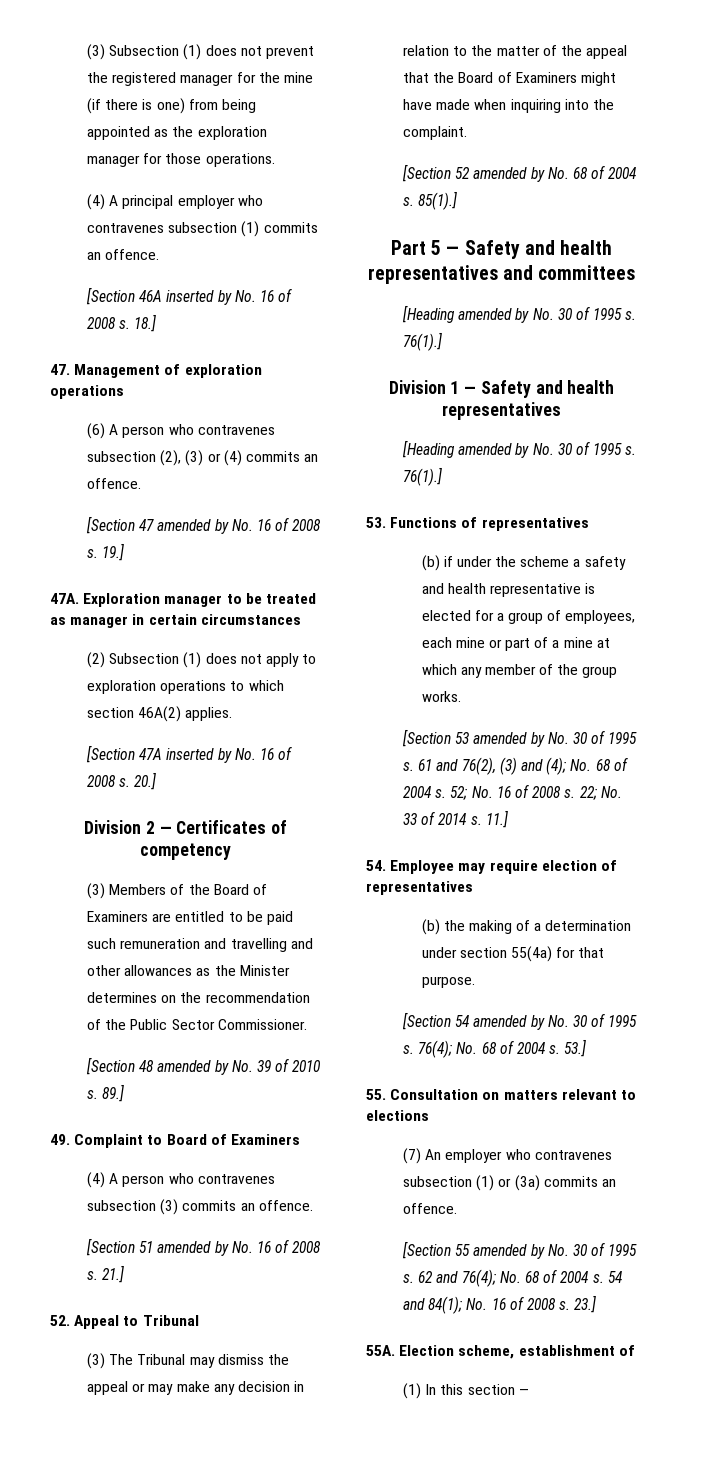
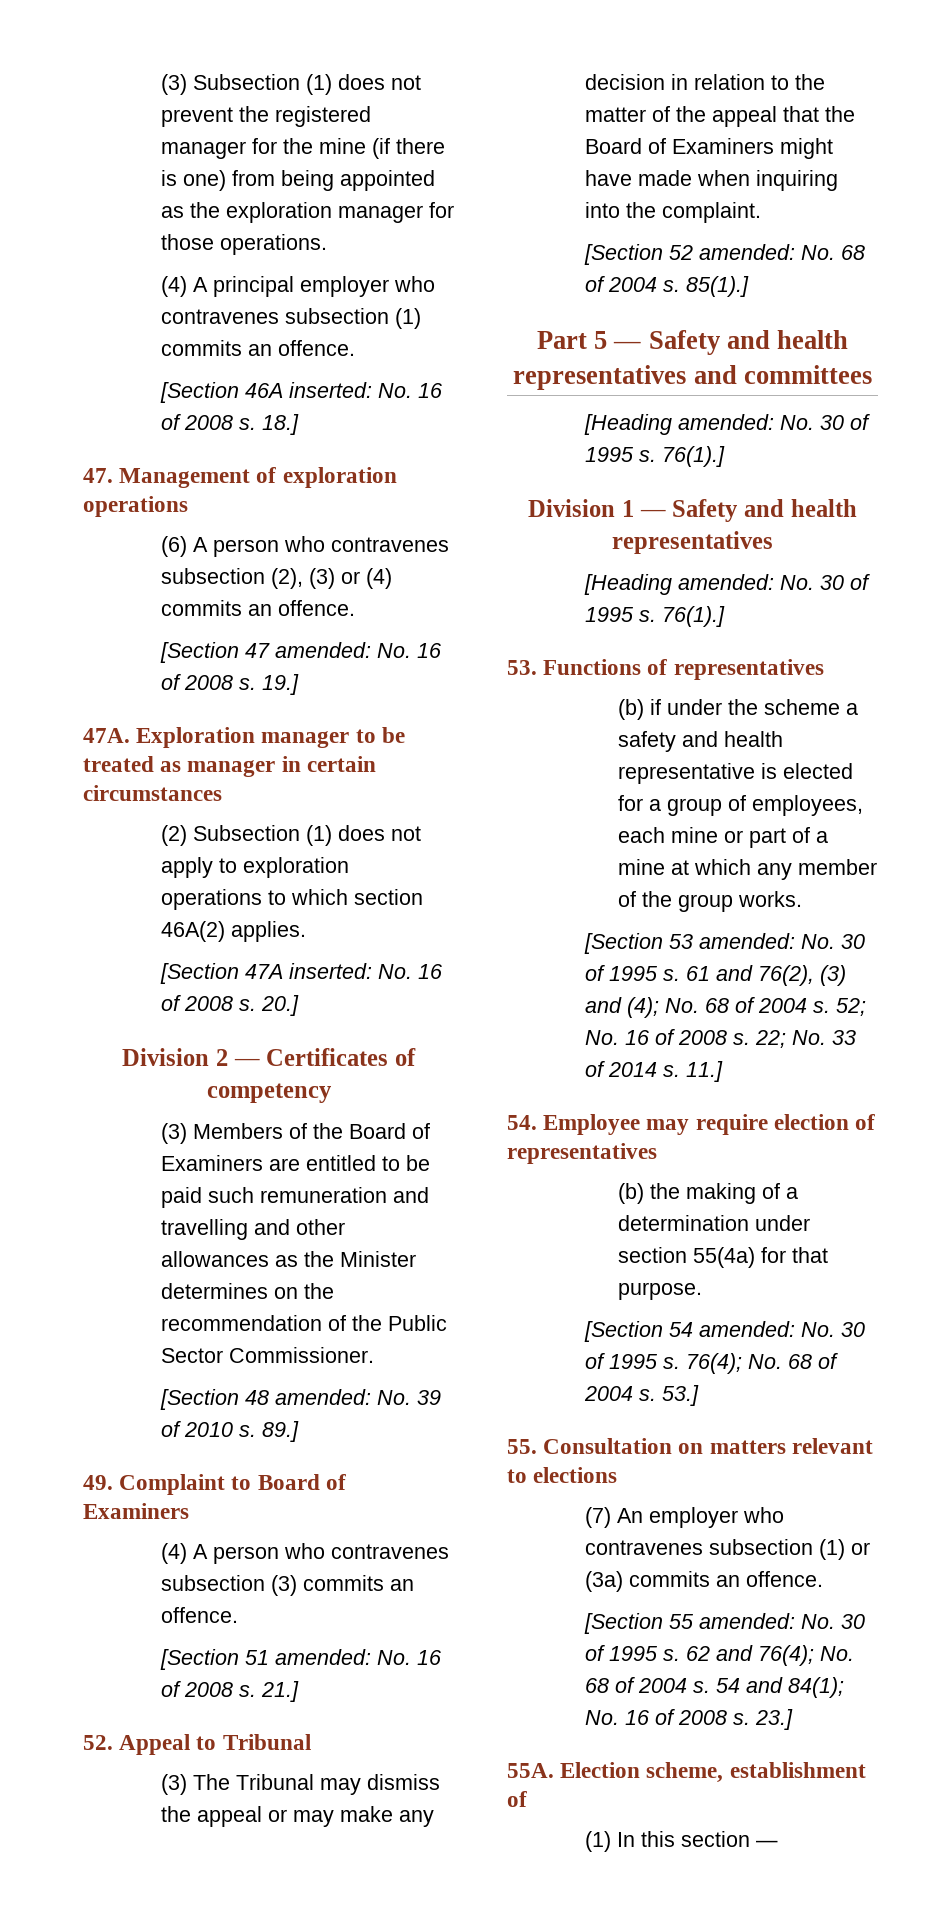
- [Section 46A inserted by No. 16 of 2008 s.
+ [Section 46A inserted: No. 16 of 2008 s.
- [Section 47 amended by No. 16 of 2008 s.
+ [Section 47 amended: No. 16 of 2008 s.
- [Section 47A inserted by No. 16 of 2008 s.
+ [Section 47A inserted: No. 16 of 2008 s.
- [Section 48 amended by No. 39 of 2010 s.
+ [Section 48 amended: No. 39 of 2010 s.
- [Section 51 amended by No. 16 of 2008 s.
+ [Section 51 amended: No. 16 of 2008 s.
- [Section 52 amended by No. 68 of 2004 s.
+ [Section 52 amended: No. 68 of 2004 s.
  Part 5 — Safety and health representatives and committees
- [Heading amended by No. 30 of 1995 s.
+ [Heading amended: No. 30 of 1995 s.
  Division 1 — Safety and health representatives
- [Heading amended by No. 30 of 1995 s.
+ [Heading amended: No. 30 of 1995 s.
- [Section 53 amended by No. 30 of 1995 s.
+ [Section 53 amended: No. 30 of 1995 s.
- [Section 54 amended by No. 30 of 1995 s.
+ [Section 54 amended: No. 30 of 1995 s.
- [Section 55 amended by No. 30 of 1995 s.
+ [Section 55 amended: No. 30 of 1995 s.

